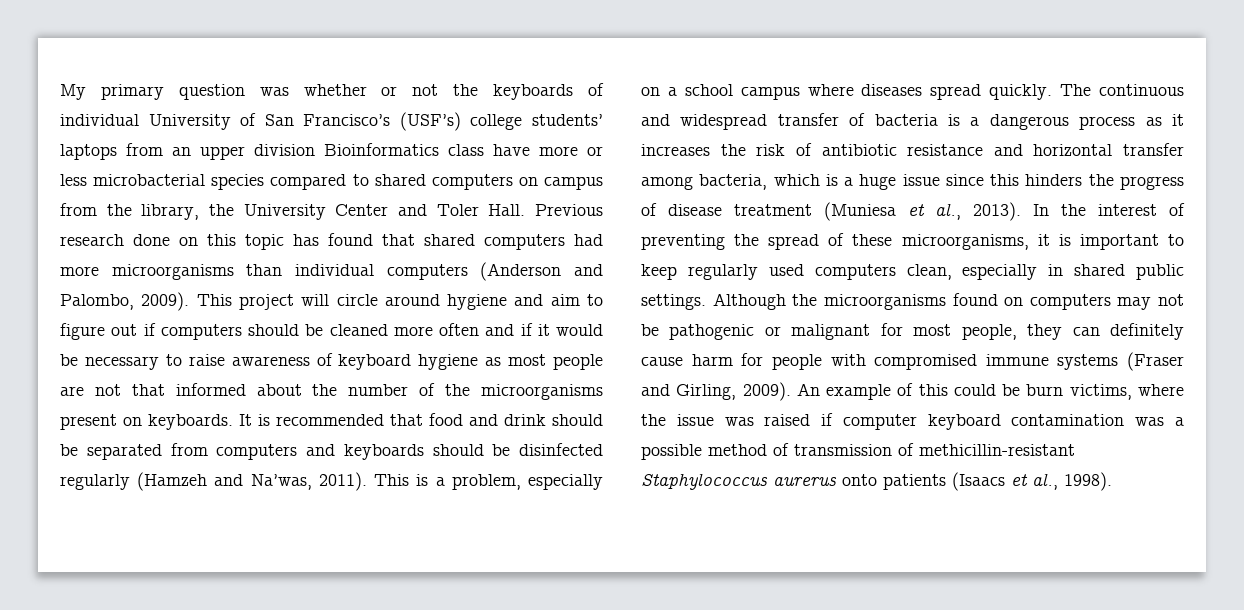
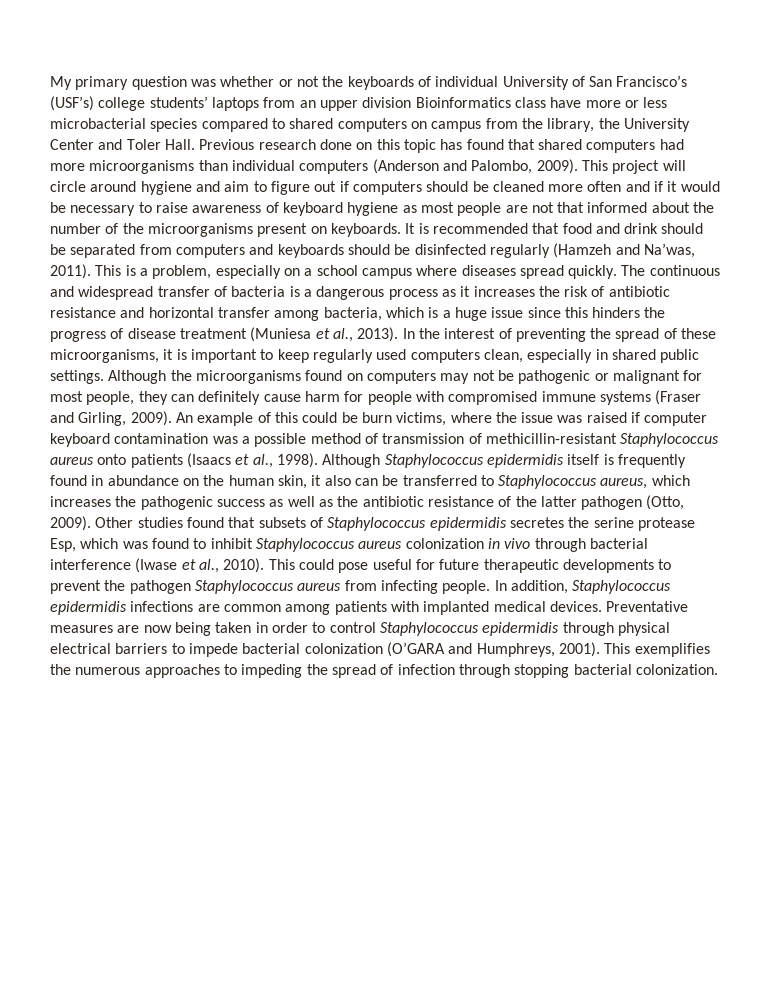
- An example of this could be burn victims, where the issue was raised if computer keyboard contamination was a possible method of transmission of methicillin-resistant Staphylococcus aurerus onto patients (Isaacs et al., 1998).
+ An example of this could be burn victims, where the issue was raised if computer keyboard contamination was a possible method of transmission of methicillin-resistant Staphylococcus aureus onto patients (Isaacs et al., 1998).
+ Although Staphylococcus epidermidis itself is frequently found in abundance on the human skin, it also can be transferred to Staphylococcus aureus, which increases the pathogenic success as well as the antibiotic resistance of the latter pathogen (Otto, 2009). Other studies found that subsets of Staphylococcus epidermidis secretes the serine protease Esp, which was found to inhibit Staphylococcus aureus colonization in vivo through bacterial interference (Iwase et al., 2010). This could pose useful for future therapeutic developments to prevent the pathogen Staphylococcus aureus from infecting people. In addition, Staphylococcus epidermidis infections are common among patients with implanted medical devices. Preventative measures are now being taken in order to control Staphylococcus epidermidis through physical electrical barriers to impede bacterial colonization (O’GARA and Humphreys, 2001). This exemplifies the numerous approaches to impeding the spread of infection through stopping bacterial colonization.

